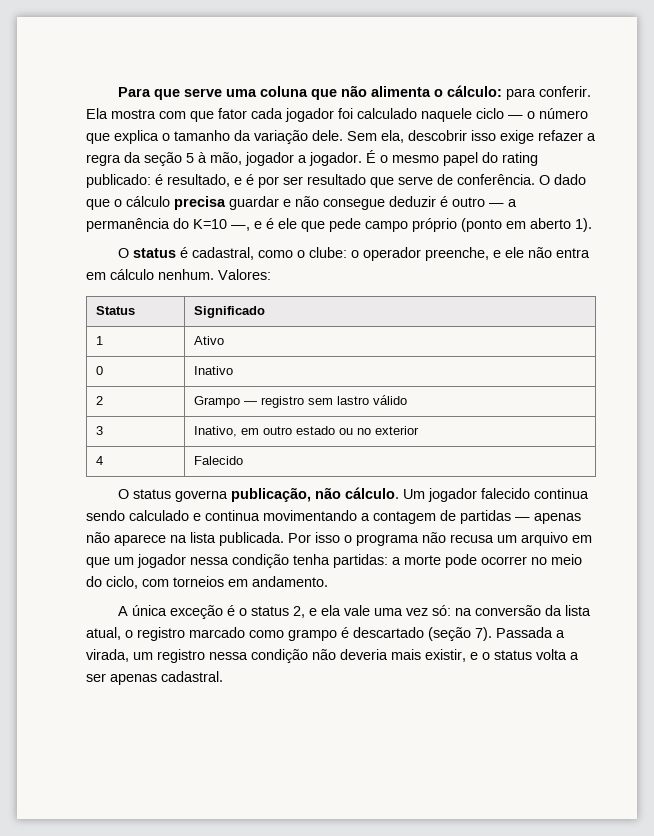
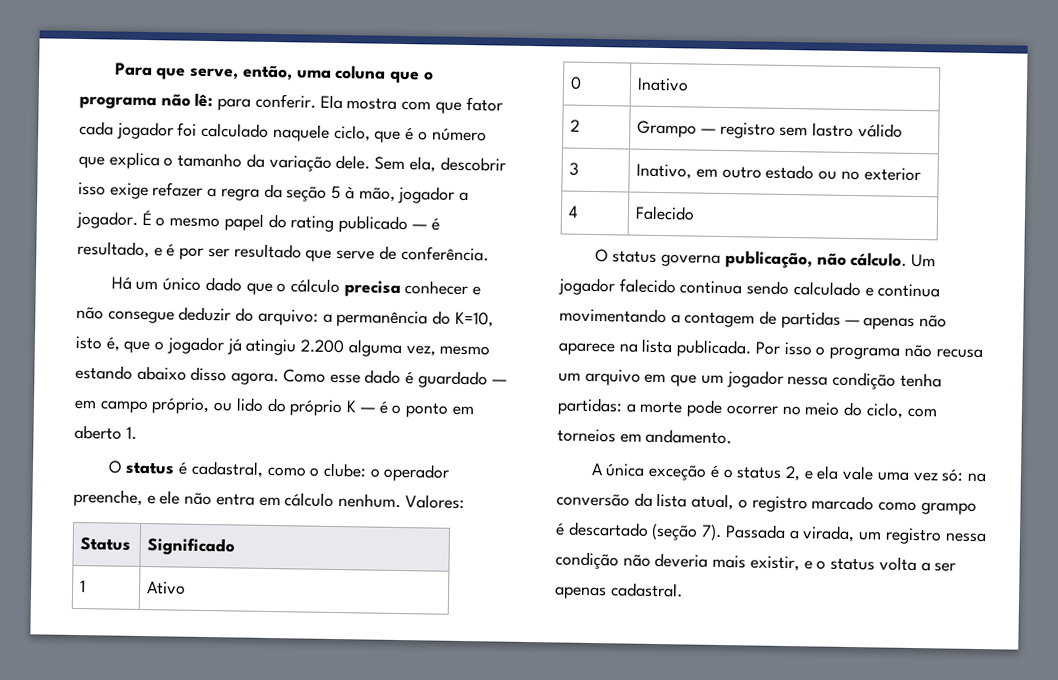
- Para que serve uma coluna que não alimenta o cálculo: para conferir.
+ Para que serve, então, uma coluna que o programa não lê: para conferir.
- Ela mostra com que fator cada jogador foi calculado naquele ciclo — o número que explica o tamanho da variação dele.
+ Ela mostra com que fator cada jogador foi calculado naquele ciclo, que é o número que explica o tamanho da variação dele.
- É o mesmo papel do rating publicado: é resultado, e é por ser resultado que serve de conferência. O dado que o cálculo precisa guardar e não consegue deduzir é outro — a permanência do K=10 —, e é ele que pede campo próprio (ponto em aberto 1).
+ É o mesmo papel do rating publicado — é resultado, e é por ser resultado que serve de conferência.
+ Há um único dado que o cálculo precisa conhecer e não consegue deduzir do arquivo: a permanência do K=10, isto é, que o jogador já atingiu 2.200 alguma vez, mesmo estando abaixo disso agora. Como esse dado é guardado — em campo próprio, ou lido do próprio K — é o ponto em aberto 1.

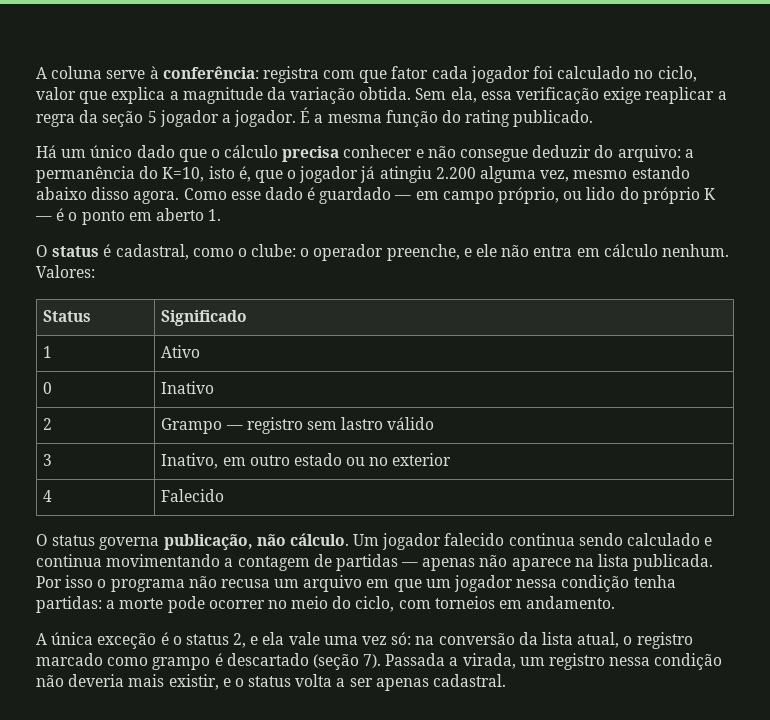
- Para que serve, então, uma coluna que o programa não lê: para conferir. Ela mostra com que fator cada jogador foi calculado naquele ciclo, que é o número que explica o tamanho da variação dele.
+ A coluna serve à conferência: registra com que fator cada jogador foi calculado no ciclo, valor que explica a magnitude da variação obtida.
- Sem ela, descobrir isso exige refazer a regra da seção 5 à mão, jogador a jogador.
+ Sem ela, essa verificação exige reaplicar a regra da seção 5 jogador a jogador.
- É o mesmo papel do rating publicado — é resultado, e é por ser resultado que serve de conferência.
+ É a mesma função do rating publicado.

